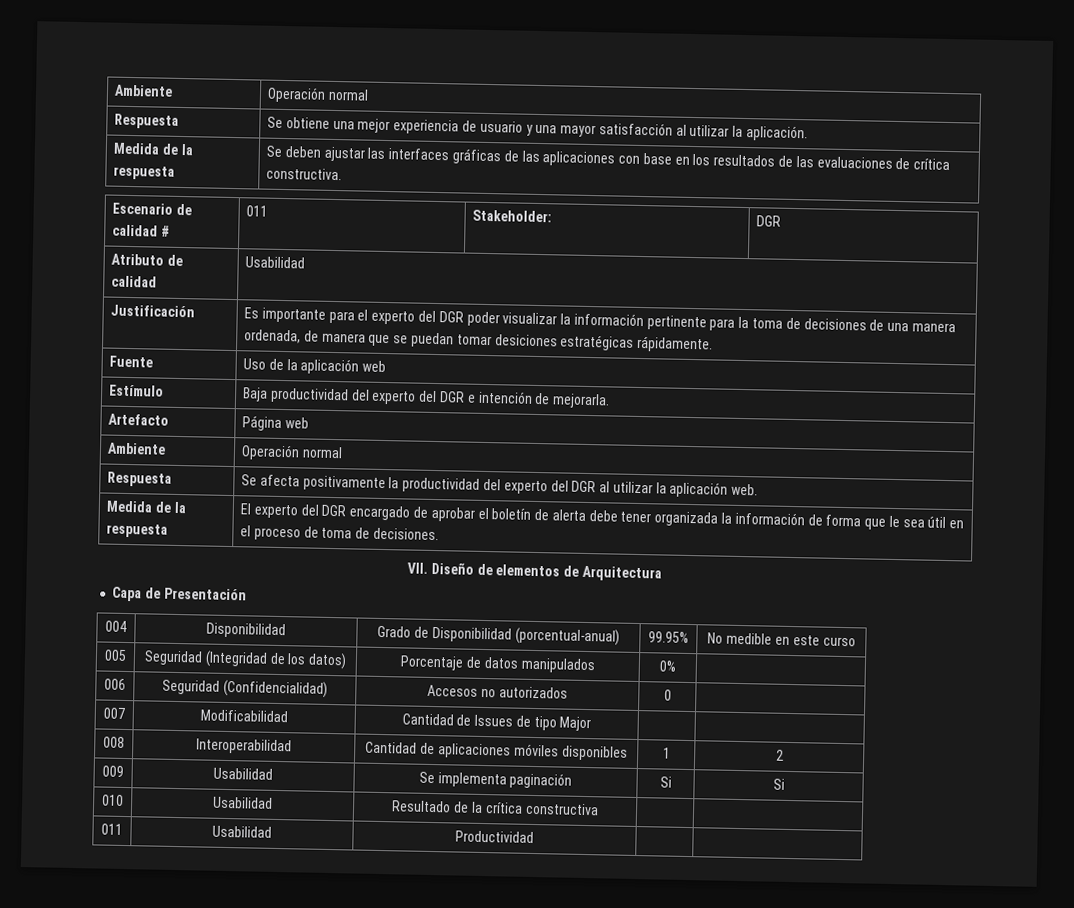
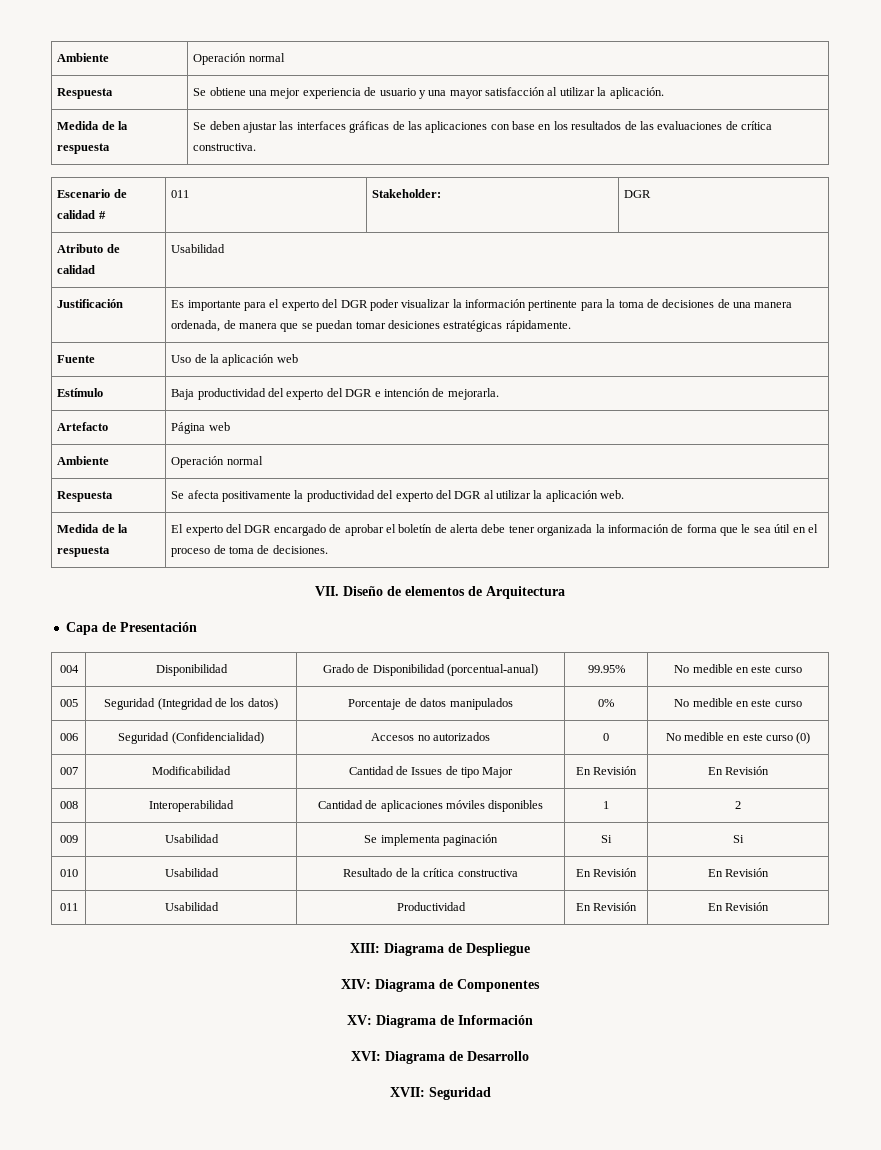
- 005 | Seguridad (Integridad de los datos) | Porcentaje de datos manipulados | 0% |
+ 005 | Seguridad (Integridad de los datos) | Porcentaje de datos manipulados | 0% | No medible en este curso
- 006 | Seguridad (Confidencialidad) | Accesos no autorizados | 0 |
+ 006 | Seguridad (Confidencialidad) | Accesos no autorizados | 0 | No medible en este curso (0)
- 007 | Modificabilidad | Cantidad de Issues de tipo Major | |
+ 007 | Modificabilidad | Cantidad de Issues de tipo Major | En Revisión | En Revisión
- 010 | Usabilidad | Resultado de la crítica constructiva | |
+ 010 | Usabilidad | Resultado de la crítica constructiva | En Revisión | En Revisión
- 011 | Usabilidad | Productividad | |
+ 011 | Usabilidad | Productividad | En Revisión | En Revisión
+ XIII: Diagrama de Despliegue
+ XIV: Diagrama de Componentes
+ XV: Diagrama de Información
+ XVI: Diagrama de Desarrollo
+ XVII: Seguridad

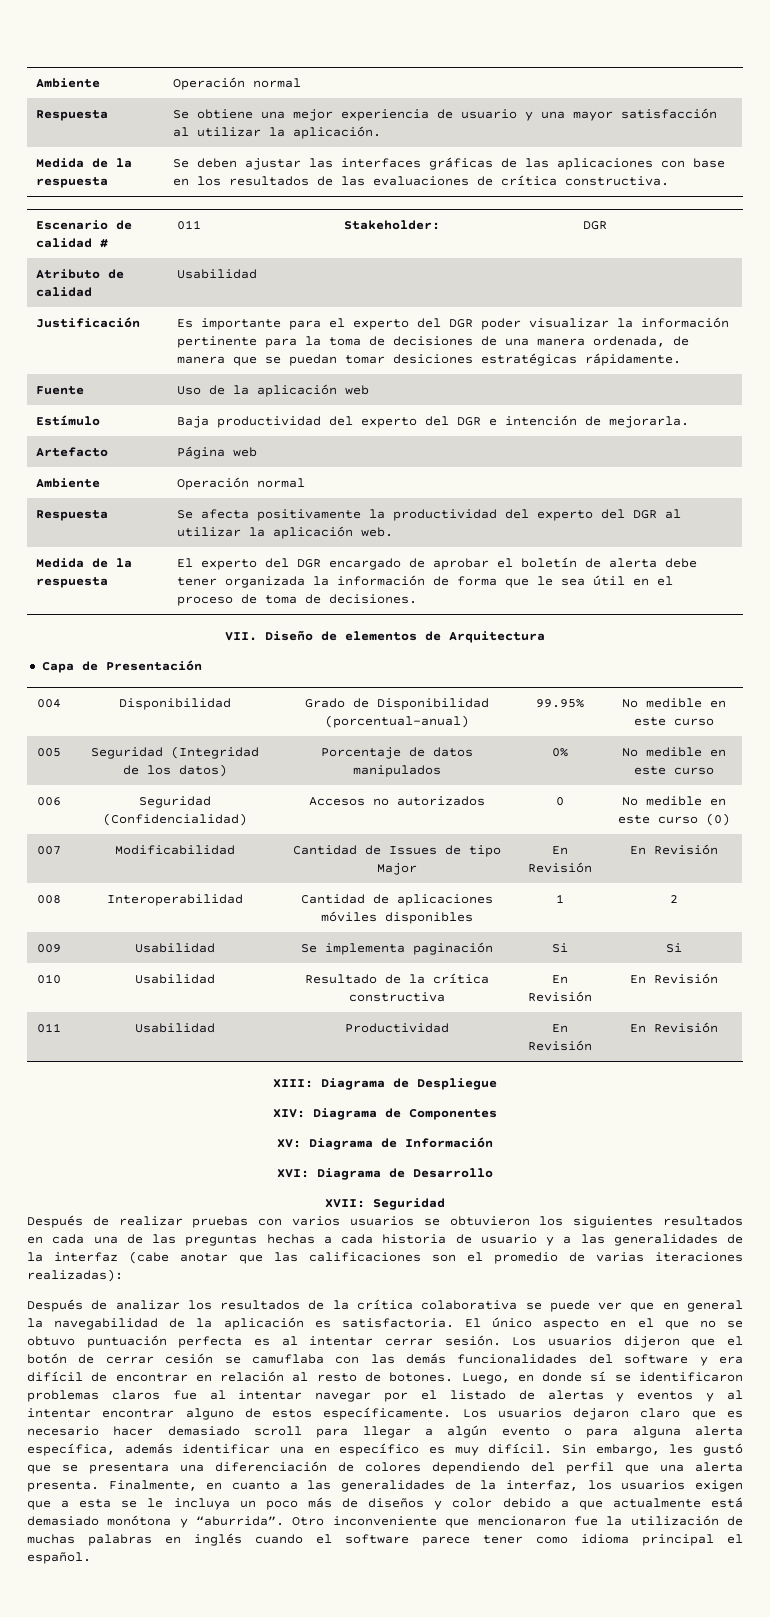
+ Después de realizar pruebas con varios usuarios se obtuvieron los siguientes resultados en cada una de las preguntas hechas a cada historia de usuario y a las generalidades de la interfaz (cabe anotar que las calificaciones son el promedio de varias iteraciones realizadas):
+ Después de analizar los resultados de la crítica colaborativa se puede ver que en general la navegabilidad de la aplicación es satisfactoria. El único aspecto en el que no se obtuvo puntuación perfecta es al intentar cerrar sesión. Los usuarios dijeron que el botón de cerrar cesión se camuflaba con las demás funcionalidades del software y era difícil de encontrar en relación al resto de botones. Luego, en donde sí se identificaron problemas claros fue al intentar navegar por el listado de alertas y eventos y al intentar encontrar alguno de estos específicamente. Los usuarios dejaron claro que es necesario hacer demasiado scroll para llegar a algún evento o para alguna alerta específica, además identificar una en específico es muy difícil. Sin embargo, les gustó que se presentara una diferenciación de colores dependiendo del perfil que una alerta presenta. Finalmente, en cuanto a las generalidades de la interfaz, los usuarios exigen que a esta se le incluya un poco más de diseños y color debido a que actualmente está demasiado monótona y “aburrida”. Otro inconveniente que mencionaron fue la utilización de muchas palabras en inglés cuando el software parece tener como idioma principal el español.

